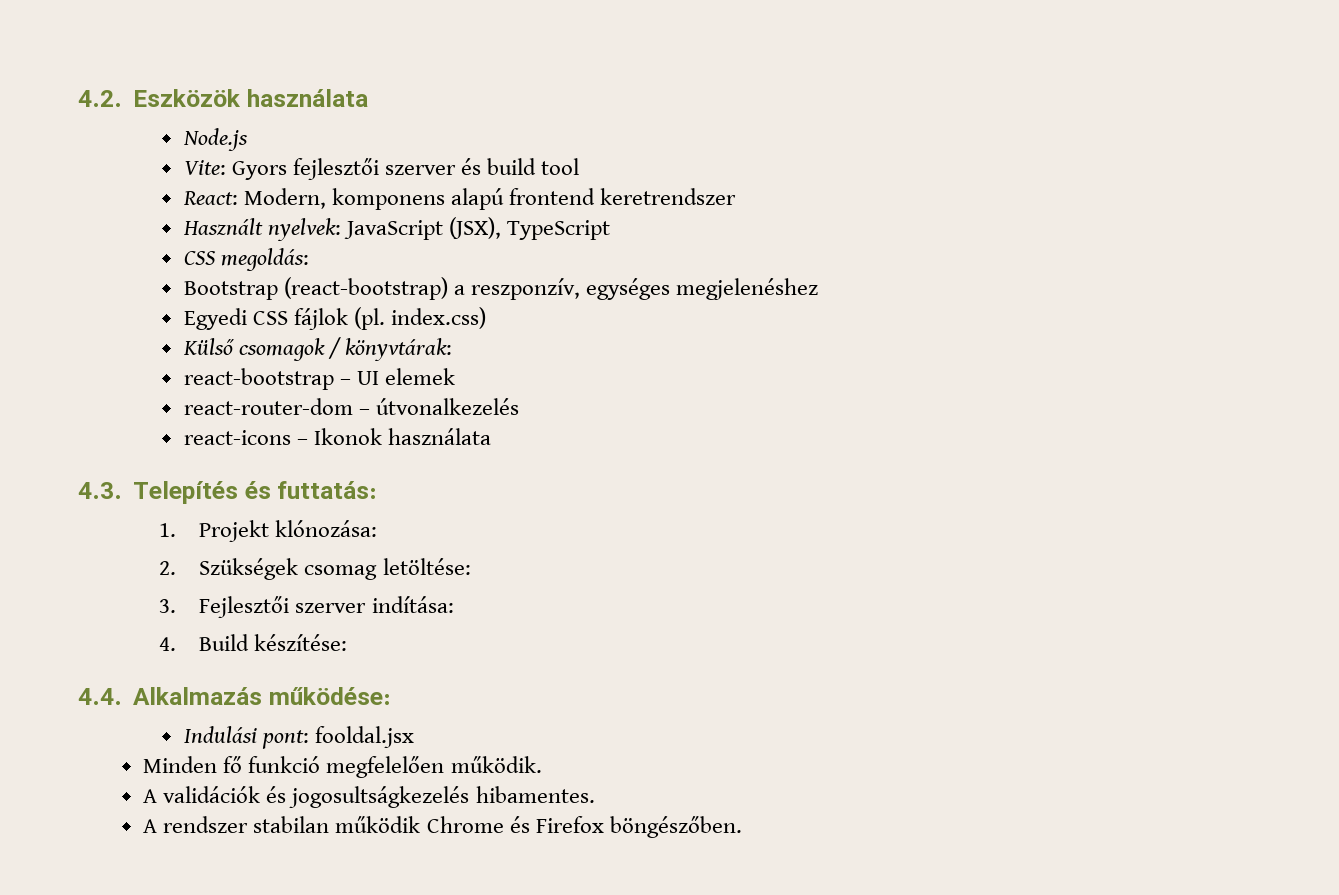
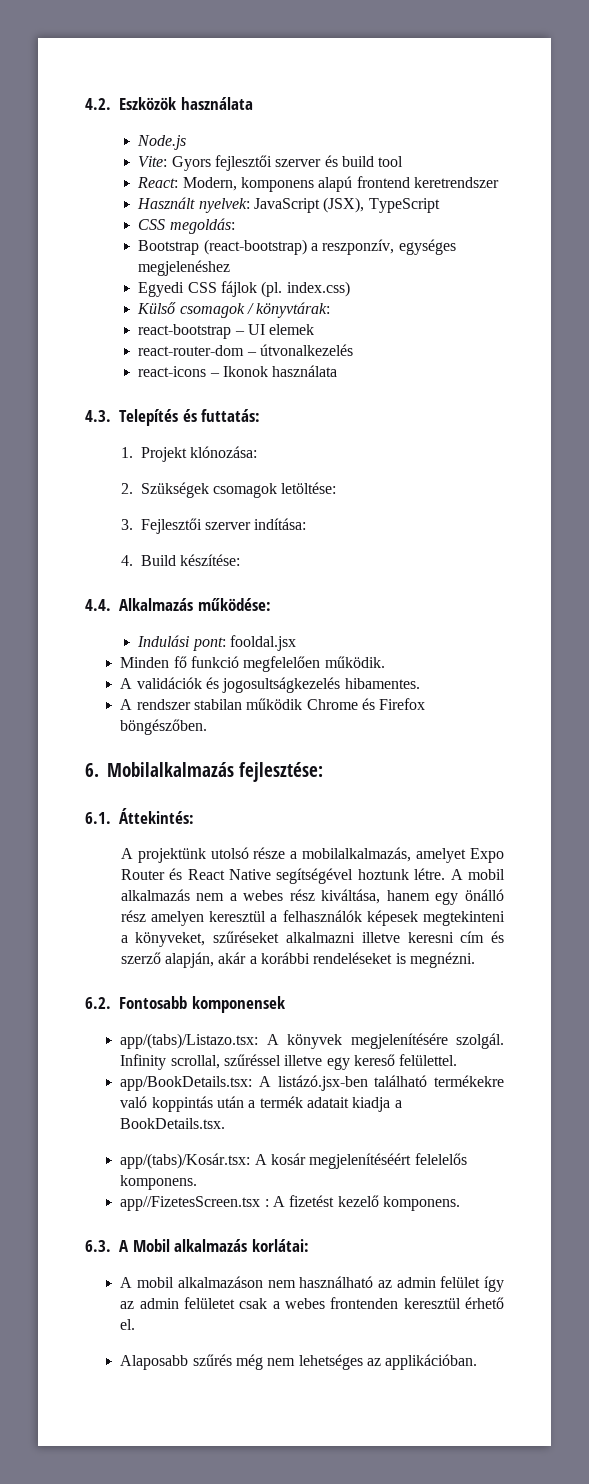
- 2. Szükségek csomag letöltése:
+ 2. Szükségek csomagok letöltése:
+ 6. Mobilalkalmazás fejlesztése:
+ 6.1. Áttekintés:
+ A projektünk utolsó része a mobilalkalmazás, amelyet Expo Router és React Native segítségével hoztunk létre. A mobil alkalmazás nem a webes rész kiváltása, hanem egy önálló rész amelyen keresztül a felhasználók képesek megtekinteni a könyveket, szűréseket alkalmazni illetve keresni cím és szerző alapján, akár a korábbi rendeléseket is megnézni.
+ 6.2. Fontosabb komponensek
+ app/(tabs)/Listazo.tsx: A könyvek megjelenítésére szolgál. Infinity scrollal, szűréssel illetve egy kereső felülettel.
+ app/BookDetails.tsx: A listázó.jsx-ben található termékekre való koppintás után a termék adatait kiadja a BookDetails.tsx.
+ app/(tabs)/Kosár.tsx: A kosár megjelenítéséért felelelős komponens.
+ app//FizetesScreen.tsx : A fizetést kezelő komponens.
+ 6.3. A Mobil alkalmazás korlátai:
+ A mobil alkalmazáson nem használható az admin felület így az admin felületet csak a webes frontenden keresztül érhető el.
+ Alaposabb szűrés még nem lehetséges az applikációban.

